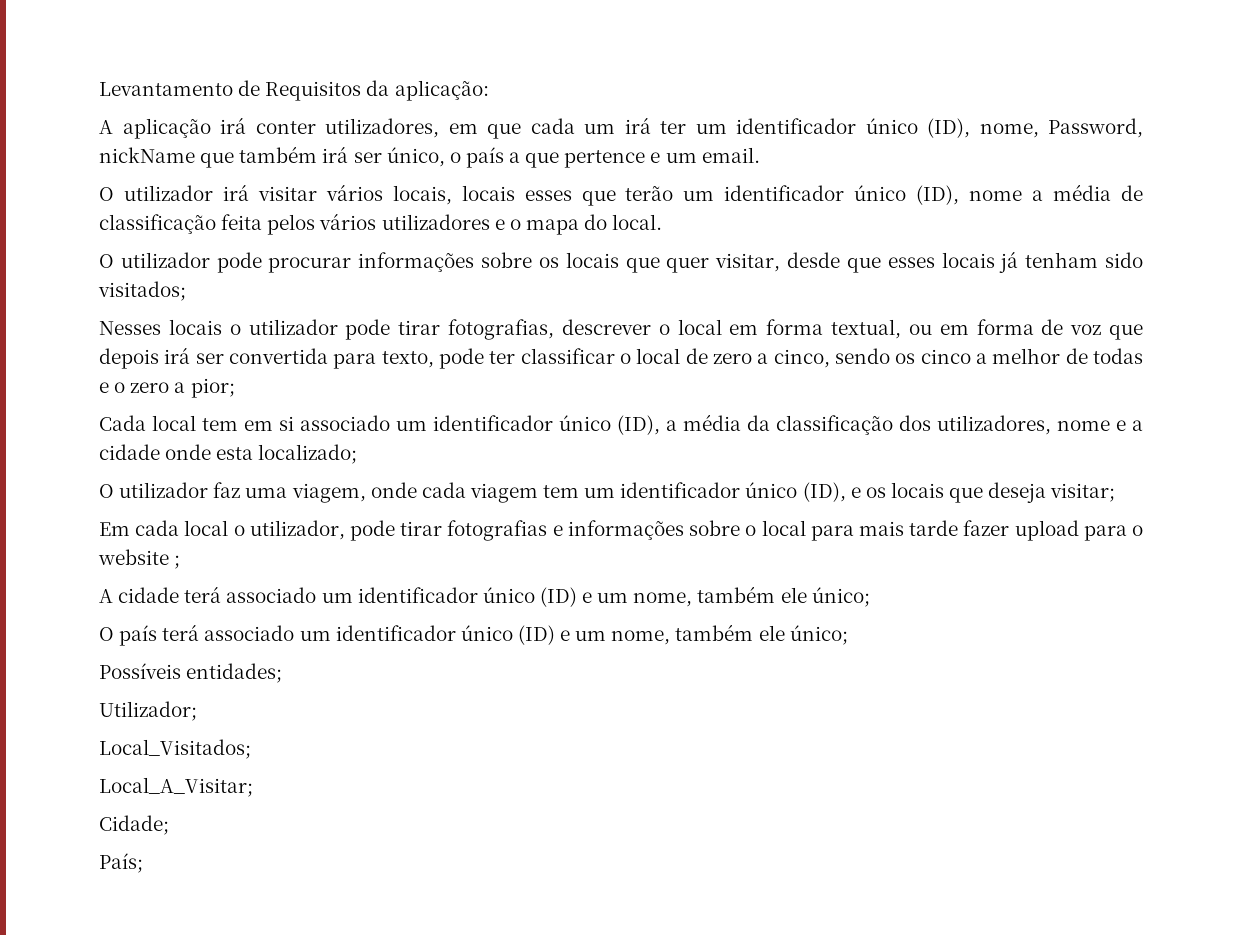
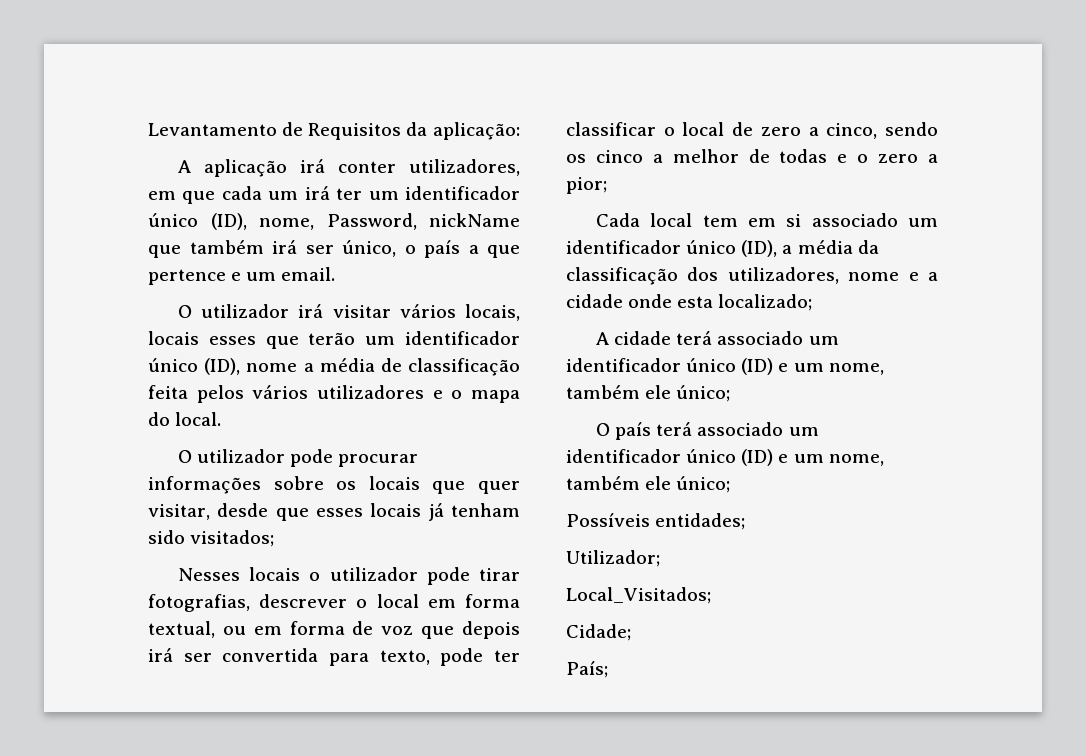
- O utilizador faz uma viagem, onde cada viagem tem um identificador único (ID), e os locais que deseja visitar;
- Em cada local o utilizador, pode tirar fotografias e informações sobre o local para mais tarde fazer upload para o website ;
- Local_A_Visitar;

